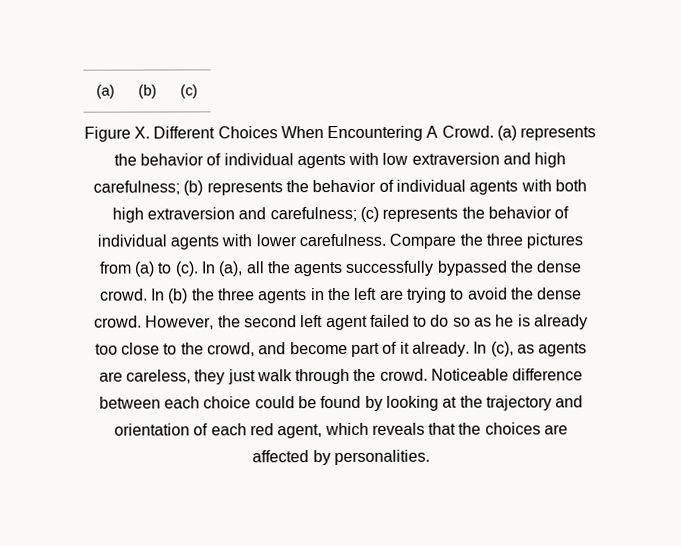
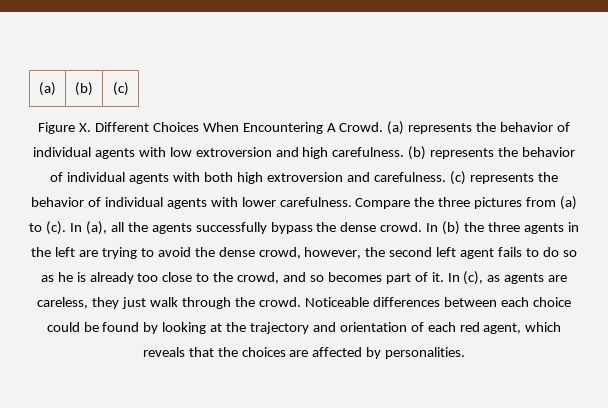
- (a) represents the behavior of individual agents with low extraversion and high carefulness; (b) represents the behavior of individual agents with both high extraversion and carefulness; (c) represents the behavior of individual agents with lower carefulness.
+ (a) represents the behavior of individual agents with low extroversion and high carefulness. (b) represents the behavior of individual agents with both high extroversion and carefulness. (c) represents the behavior of individual agents with lower carefulness.
- In (a), all the agents successfully bypassed the dense crowd.
+ In (a), all the agents successfully bypass the dense crowd.
- In (b) the three agents in the left are trying to avoid the dense crowd. However, the second left agent failed to do so as he is already too close to the crowd, and become part of it already.
+ In (b) the three agents in the left are trying to avoid the dense crowd, however, the second left agent fails to do so as he is already too close to the crowd, and so becomes part of it.
- Noticeable difference between each choice could be found by looking at the trajectory and orientation of each red agent, which reveals that the choices are affected by personalities.
+ Noticeable differences between each choice could be found by looking at the trajectory and orientation of each red agent, which reveals that the choices are affected by personalities.

